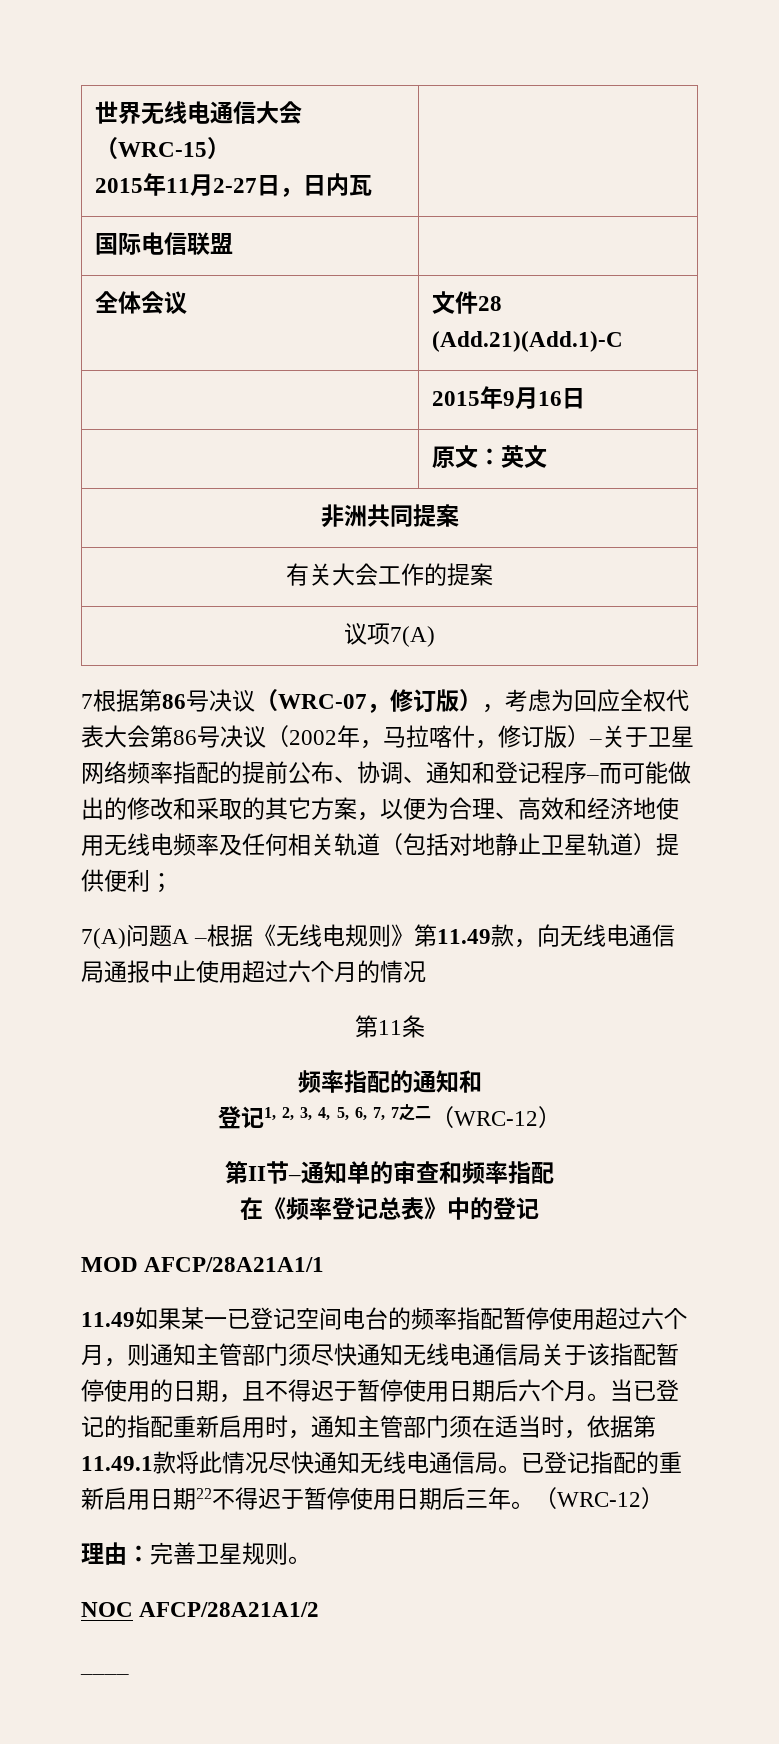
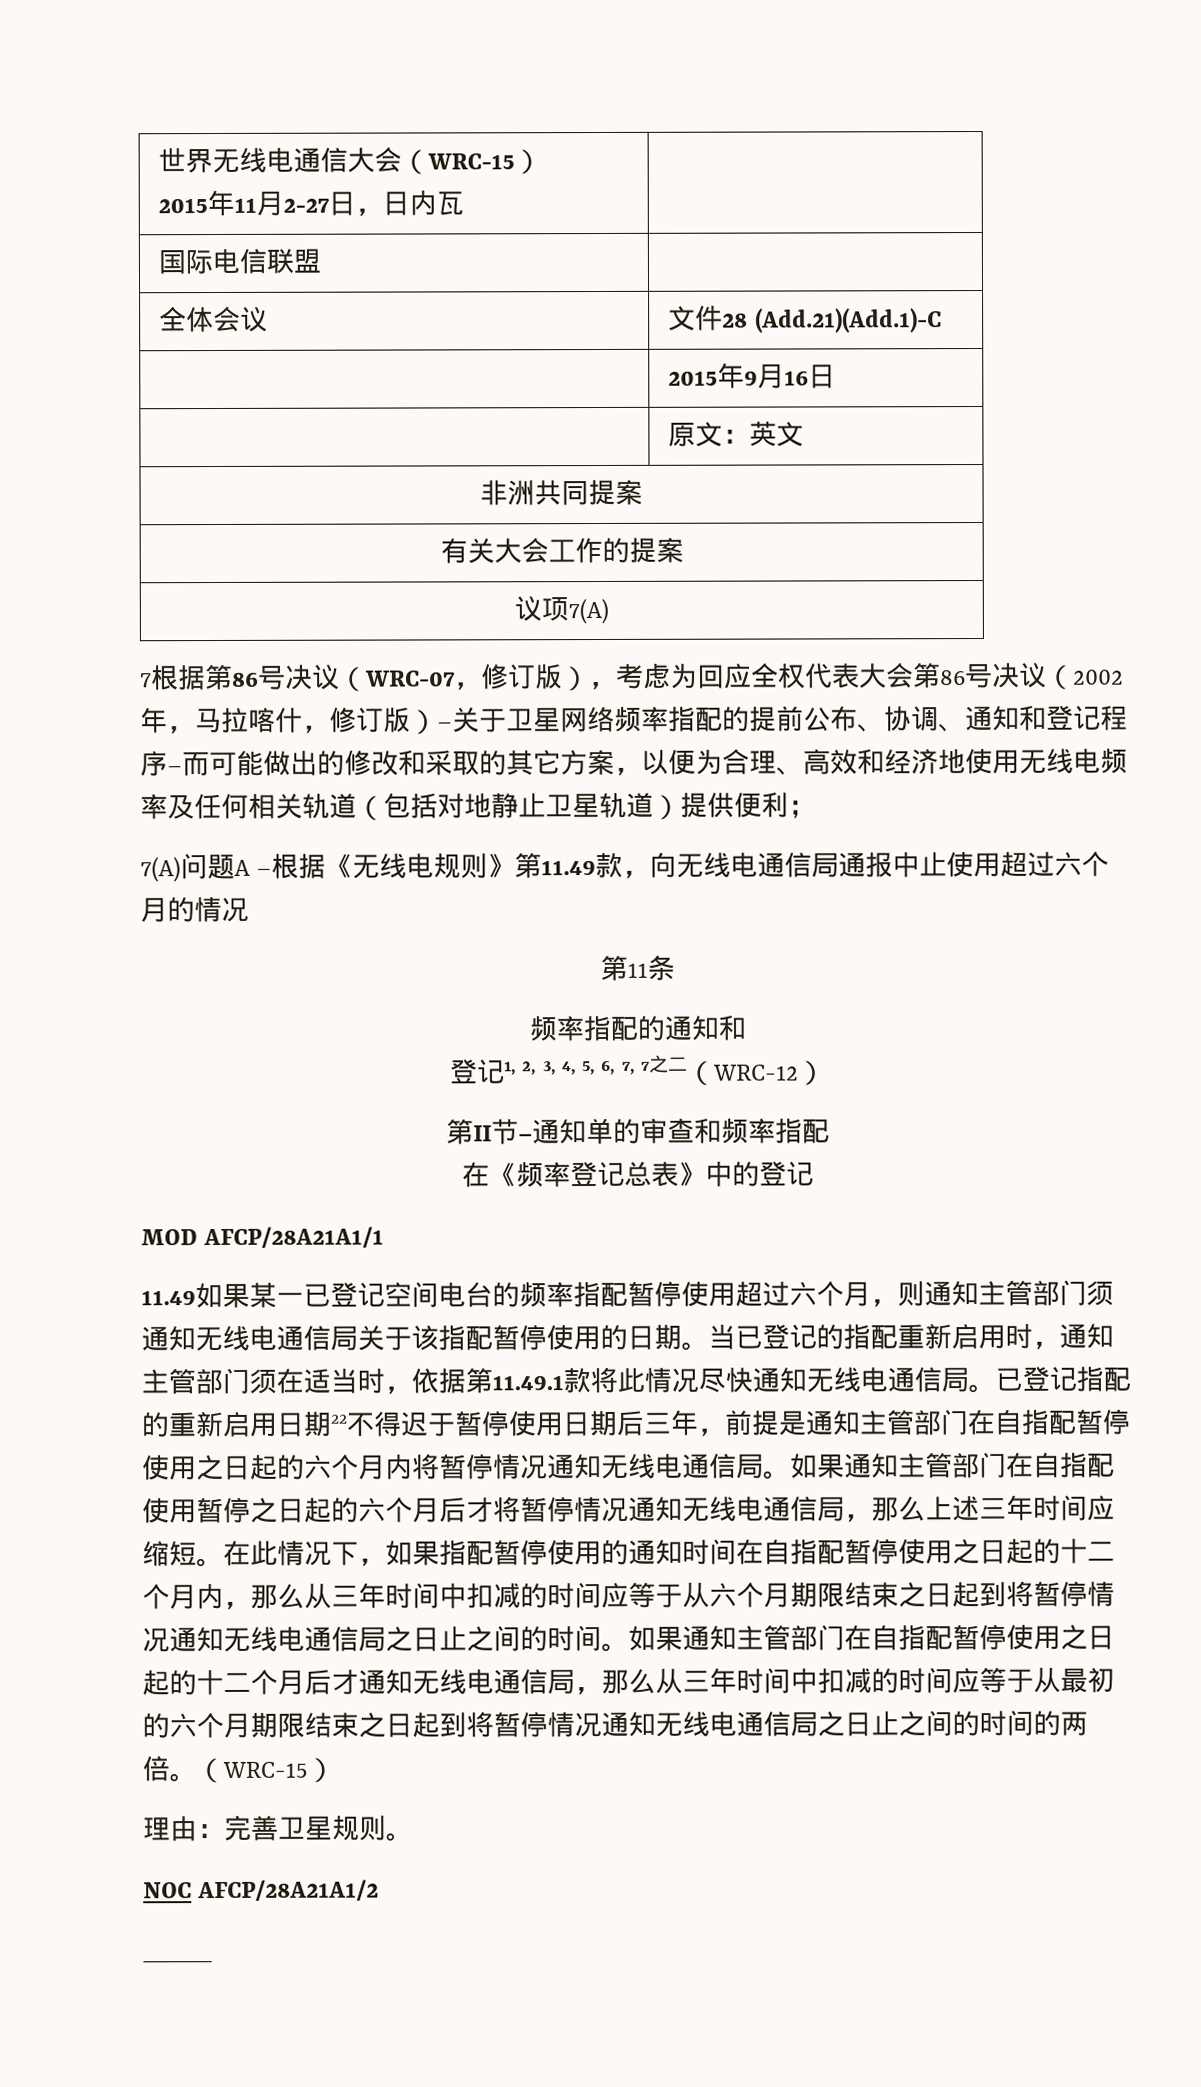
- 11.49如果某一已登记空间电台的频率指配暂停使用超过六个月，则通知主管部门须尽快通知无线电通信局关于该指配暂停使用的日期，且不得迟于暂停使用日期后六个月。
+ 11.49如果某一已登记空间电台的频率指配暂停使用超过六个月，则通知主管部门须通知无线电通信局关于该指配暂停使用的日期。
- 已登记指配的重新启用日期22不得迟于暂停使用日期后三年。（WRC-12）
+ 已登记指配的重新启用日期22不得迟于暂停使用日期后三年，前提是通知主管部门在自指配暂停使用之日起的六个月内将暂停情况通知无线电通信局。如果通知主管部门在自指配使用暂停之日起的六个月后才将暂停情况通知无线电通信局，那么上述三年时间应缩短。在此情况下，如果指配暂停使用的通知时间在自指配暂停使用之日起的十二个月内，那么从三年时间中扣减的时间应等于从六个月期限结束之日起到将暂停情况通知无线电通信局之日止之间的时间。如果通知主管部门在自指配暂停使用之日起的十二个月后才通知无线电通信局，那么从三年时间中扣减的时间应等于从最初的六个月期限结束之日起到将暂停情况通知无线电通信局之日止之间的时间的两倍。（WRC-15）

